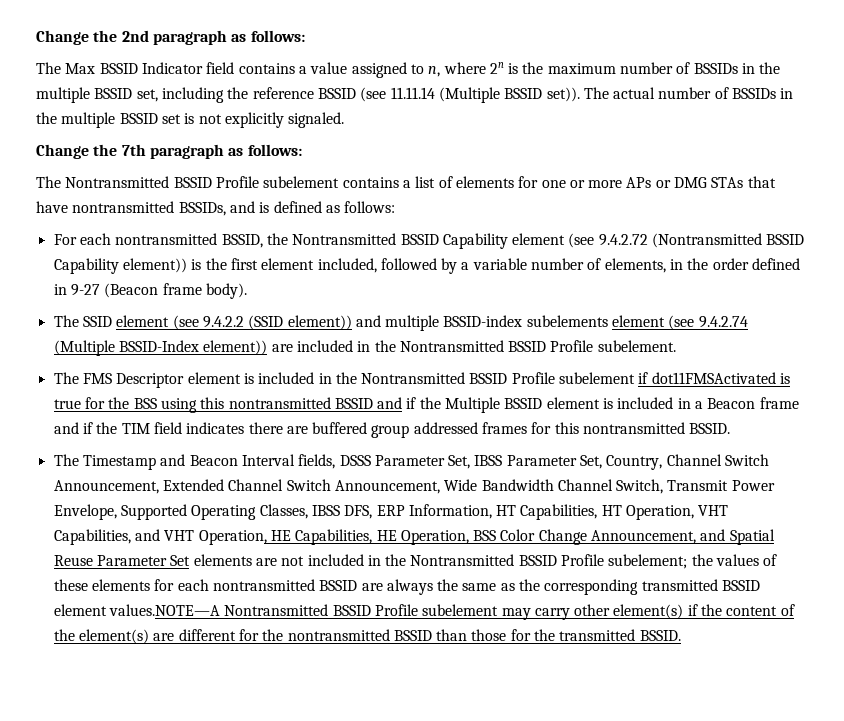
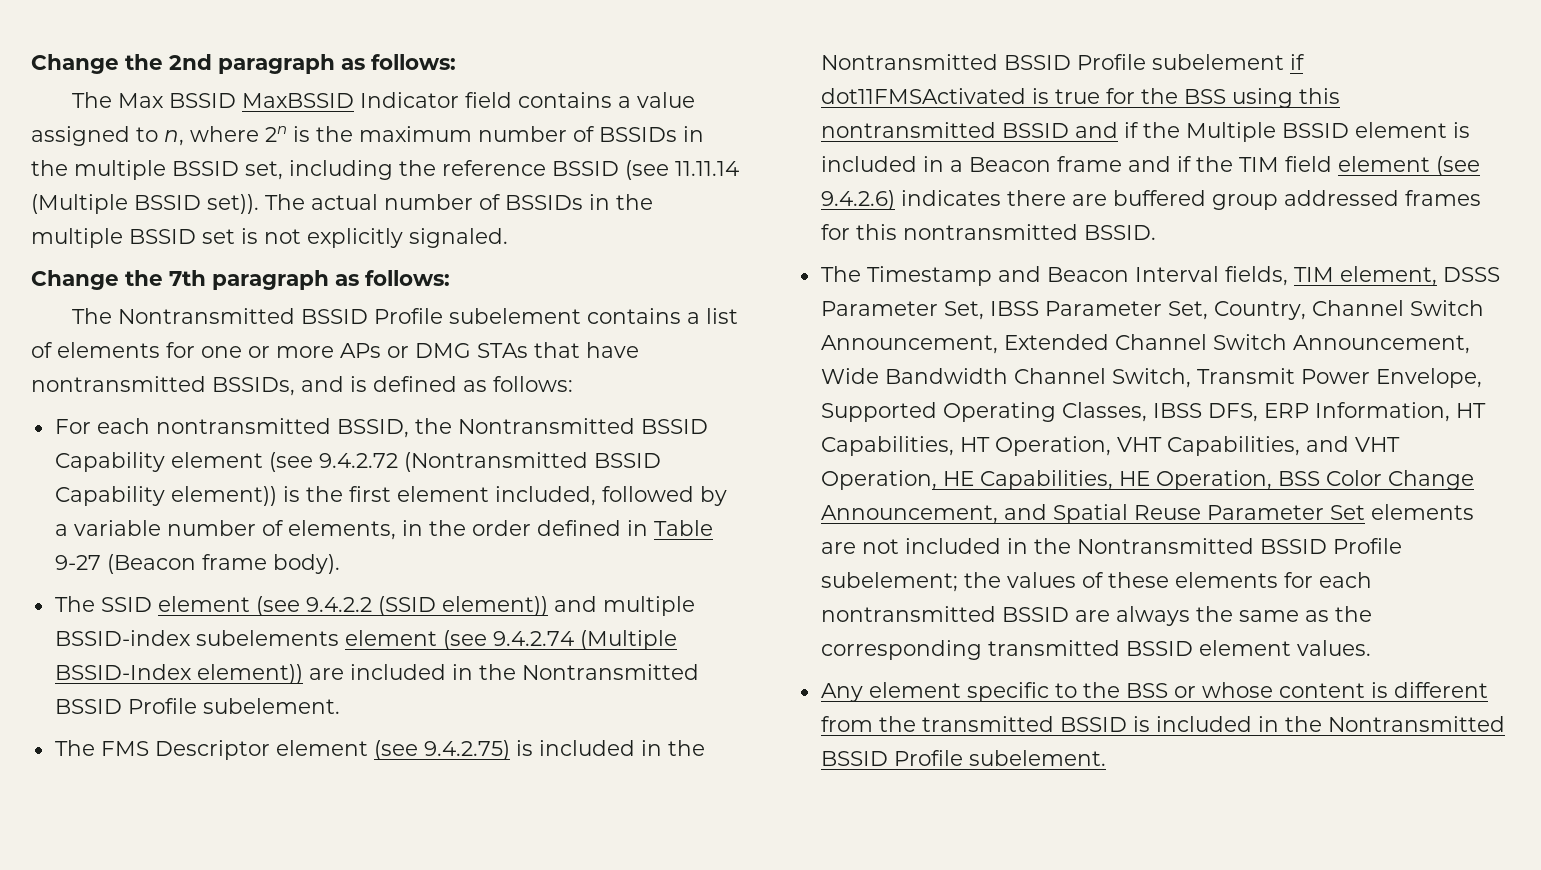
- The Max BSSID Indicator field contains a value assigned to n, where 2n is the maximum number of BSSIDs in the multiple BSSID set, including the reference BSSID (see 11.11.14 (Multiple BSSID set)).
+ The Max BSSID MaxBSSID Indicator field contains a value assigned to n, where 2n is the maximum number of BSSIDs in the multiple BSSID set, including the reference BSSID (see 11.11.14 (Multiple BSSID set)).
- For each nontransmitted BSSID, the Nontransmitted BSSID Capability element (see 9.4.2.72 (Nontransmitted BSSID Capability element)) is the first element included, followed by a variable number of elements, in the order defined in 9-27 (Beacon frame body).
+ For each nontransmitted BSSID, the Nontransmitted BSSID Capability element (see 9.4.2.72 (Nontransmitted BSSID Capability element)) is the first element included, followed by a variable number of elements, in the order defined in Table 9-27 (Beacon frame body).
- The FMS Descriptor element is included in the Nontransmitted BSSID Profile subelement if dot11FMSActivated is true for the BSS using this nontransmitted BSSID and if the Multiple BSSID element is included in a Beacon frame and if the TIM field indicates there are buffered group addressed frames for this nontransmitted BSSID.
+ The FMS Descriptor element (see 9.4.2.75) is included in the Nontransmitted BSSID Profile subelement if dot11FMSActivated is true for the BSS using this nontransmitted BSSID and if the Multiple BSSID element is included in a Beacon frame and if the TIM field element (see 9.4.2.6) indicates there are buffered group addressed frames for this nontransmitted BSSID.
- The Timestamp and Beacon Interval fields, DSSS Parameter Set, IBSS Parameter Set, Country, Channel Switch Announcement, Extended Channel Switch Announcement, Wide Bandwidth Channel Switch, Transmit Power Envelope, Supported Operating Classes, IBSS DFS, ERP Information, HT Capabilities, HT Operation, VHT Capabilities, and VHT Operation, HE Capabilities, HE Operation, BSS Color Change Announcement, and Spatial Reuse Parameter Set elements are not included in the Nontransmitted BSSID Profile subelement;
+ The Timestamp and Beacon Interval fields, TIM element, DSSS Parameter Set, IBSS Parameter Set, Country, Channel Switch Announcement, Extended Channel Switch Announcement, Wide Bandwidth Channel Switch, Transmit Power Envelope, Supported Operating Classes, IBSS DFS, ERP Information, HT Capabilities, HT Operation, VHT Capabilities, and VHT Operation, HE Capabilities, HE Operation, BSS Color Change Announcement, and Spatial Reuse Parameter Set elements are not included in the Nontransmitted BSSID Profile subelement;
- the values of these elements for each nontransmitted BSSID are always the same as the corresponding transmitted BSSID element values.NOTE—A Nontransmitted BSSID Profile subelement may carry other element(s) if the content of the element(s) are different for the nontransmitted BSSID than those for the transmitted BSSID.
+ the values of these elements for each nontransmitted BSSID are always the same as the corresponding transmitted BSSID element values.
+ Any element specific to the BSS or whose content is different from the transmitted BSSID is included in the Nontransmitted BSSID Profile subelement.

